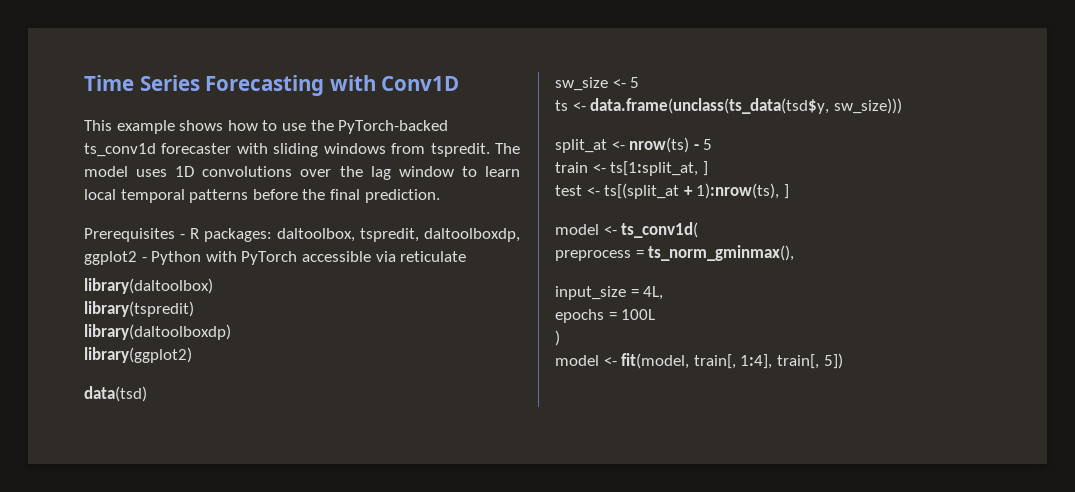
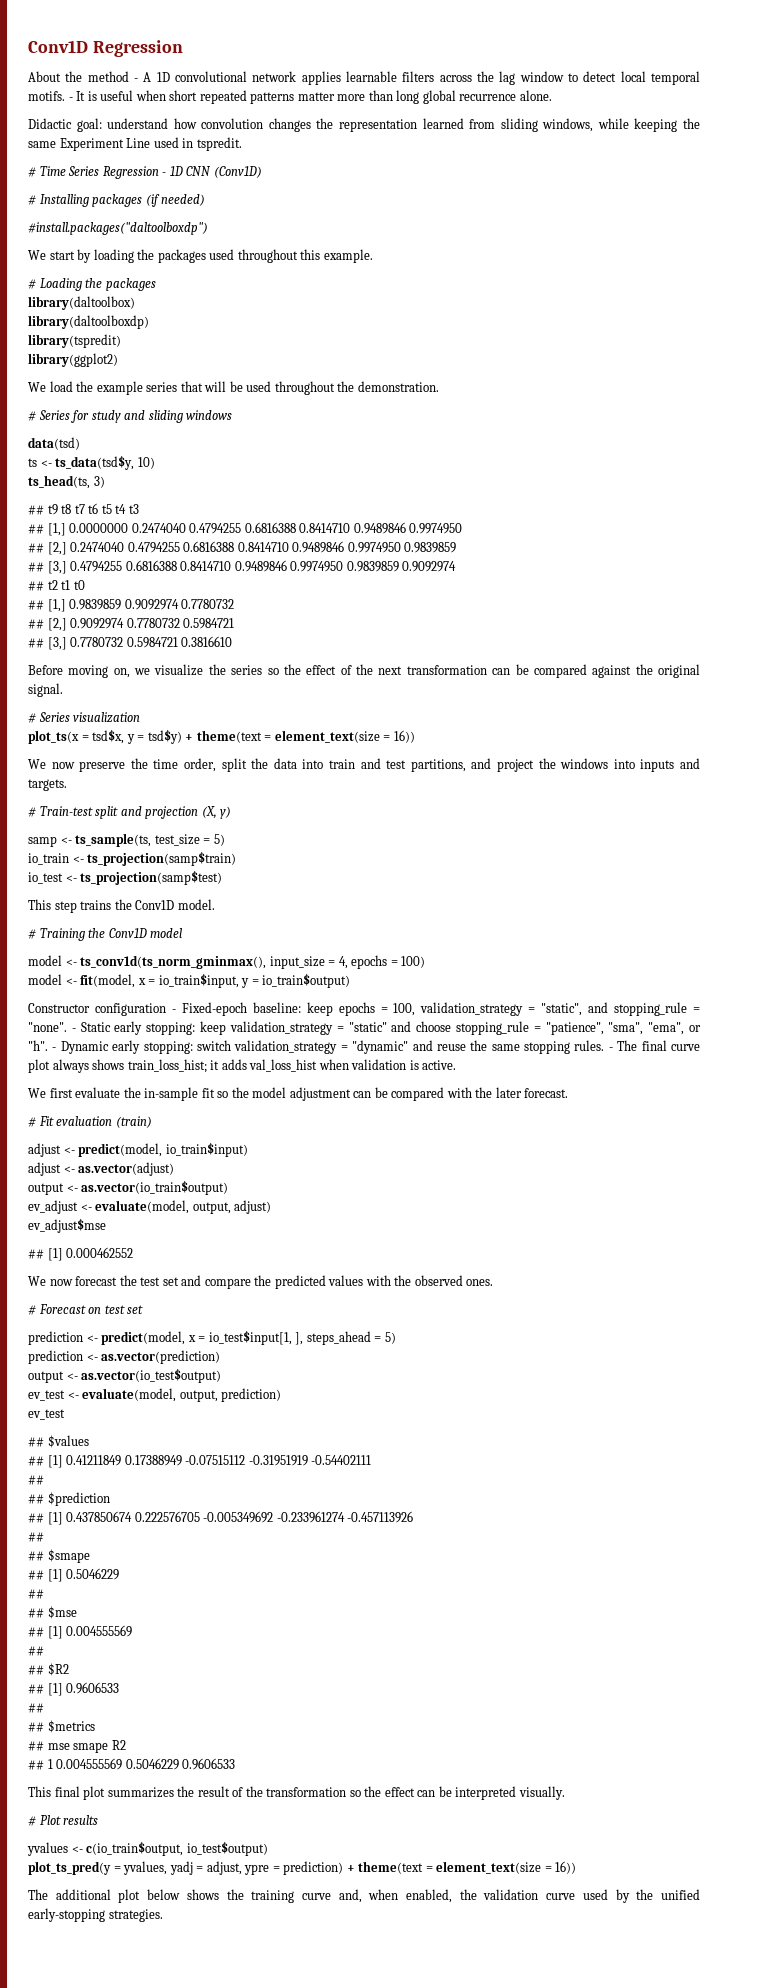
- Time Series Forecasting with Conv1D
- This example shows how to use the PyTorch-backed ts_conv1d forecaster with sliding windows from tspredit. The model uses 1D convolutions over the lag window to learn local temporal patterns before the final prediction.
- Prerequisites - R packages: daltoolbox, tspredit, daltoolboxdp, ggplot2 - Python with PyTorch accessible via reticulate
+ Conv1D Regression
+ About the method - A 1D convolutional network applies learnable filters across the lag window to detect local temporal motifs. - It is useful when short repeated patterns matter more than long global recurrence alone.
+ Didactic goal: understand how convolution changes the representation learned from sliding windows, while keeping the same Experiment Line used in tspredit.
+ # Time Series Regression - 1D CNN (Conv1D)
+ # Installing packages (if needed)
+ #install.packages("daltoolboxdp")
+ We start by loading the packages used throughout this example.
+ # Loading the packages
+ library(daltoolboxdp)
- library(daltoolboxdp)
+ We load the example series that will be used throughout the demonstration.
+ # Series for study and sliding windows
  data(tsd)
- sw_size <- 5
- ts <- data.frame(unclass(ts_data(tsd$y, sw_size)))
- split_at <- nrow(ts) - 5
- train <- ts[1:split_at, ]
- test <- ts[(split_at + 1):nrow(ts), ]
- model <- ts_conv1d(
- preprocess = ts_norm_gminmax(),
- input_size = 4L,
- epochs = 100L
- )
+ ts <- ts_data(tsd$y, 10)
+ ts_head(ts, 3)
+ ## t9 t8 t7 t6 t5 t4 t3
+ ## [1,] 0.0000000 0.2474040 0.4794255 0.6816388 0.8414710 0.9489846 0.9974950
+ ## [2,] 0.2474040 0.4794255 0.6816388 0.8414710 0.9489846 0.9974950 0.9839859
+ ## [3,] 0.4794255 0.6816388 0.8414710 0.9489846 0.9974950 0.9839859 0.9092974
+ ## t2 t1 t0
+ ## [1,] 0.9839859 0.9092974 0.7780732
+ ## [2,] 0.9092974 0.7780732 0.5984721
+ ## [3,] 0.7780732 0.5984721 0.3816610
+ Before moving on, we visualize the series so the effect of the next transformation can be compared against the original signal.
+ # Series visualization
+ plot_ts(x = tsd$x, y = tsd$y) + theme(text = element_text(size = 16))
+ We now preserve the time order, split the data into train and test partitions, and project the windows into inputs and targets.
+ # Train-test split and projection (X, y)
+ samp <- ts_sample(ts, test_size = 5)
+ io_train <- ts_projection(samp$train)
+ io_test <- ts_projection(samp$test)
+ This step trains the Conv1D model.
+ # Training the Conv1D model
+ model <- ts_conv1d(ts_norm_gminmax(), input_size = 4, epochs = 100)
- model <- fit(model, train[, 1:4], train[, 5])
+ model <- fit(model, x = io_train$input, y = io_train$output)
+ Constructor configuration - Fixed-epoch baseline: keep epochs = 100, validation_strategy = "static", and stopping_rule = "none". - Static early stopping: keep validation_strategy = "static" and choose stopping_rule = "patience", "sma", "ema", or "h". - Dynamic early stopping: switch validation_strategy = "dynamic" and reuse the same stopping rules. - The final curve plot always shows train_loss_hist; it adds val_loss_hist when validation is active.
+ We first evaluate the in-sample fit so the model adjustment can be compared with the later forecast.
+ # Fit evaluation (train)
+ adjust <- predict(model, io_train$input)
+ adjust <- as.vector(adjust)
+ output <- as.vector(io_train$output)
+ ev_adjust <- evaluate(model, output, adjust)
+ ev_adjust$mse
+ ## [1] 0.000462552
+ We now forecast the test set and compare the predicted values with the observed ones.
+ # Forecast on test set
+ prediction <- predict(model, x = io_test$input[1, ], steps_ahead = 5)
+ prediction <- as.vector(prediction)
+ output <- as.vector(io_test$output)
+ ev_test <- evaluate(model, output, prediction)
+ ev_test
+ ## $values
+ ## [1] 0.41211849 0.17388949 -0.07515112 -0.31951919 -0.54402111
+ ##
+ ## $prediction
+ ## [1] 0.437850674 0.222576705 -0.005349692 -0.233961274 -0.457113926
+ ##
+ ## $smape
+ ## [1] 0.5046229
+ ##
+ ## $mse
+ ## [1] 0.004555569
+ ##
+ ## $R2
+ ## [1] 0.9606533
+ ##
+ ## $metrics
+ ## mse smape R2
+ ## 1 0.004555569 0.5046229 0.9606533
+ This final plot summarizes the result of the transformation so the effect can be interpreted visually.
+ # Plot results
+ yvalues <- c(io_train$output, io_test$output)
+ plot_ts_pred(y = yvalues, yadj = adjust, ypre = prediction) + theme(text = element_text(size = 16))
+ The additional plot below shows the training curve and, when enabled, the validation curve used by the unified early-stopping strategies.

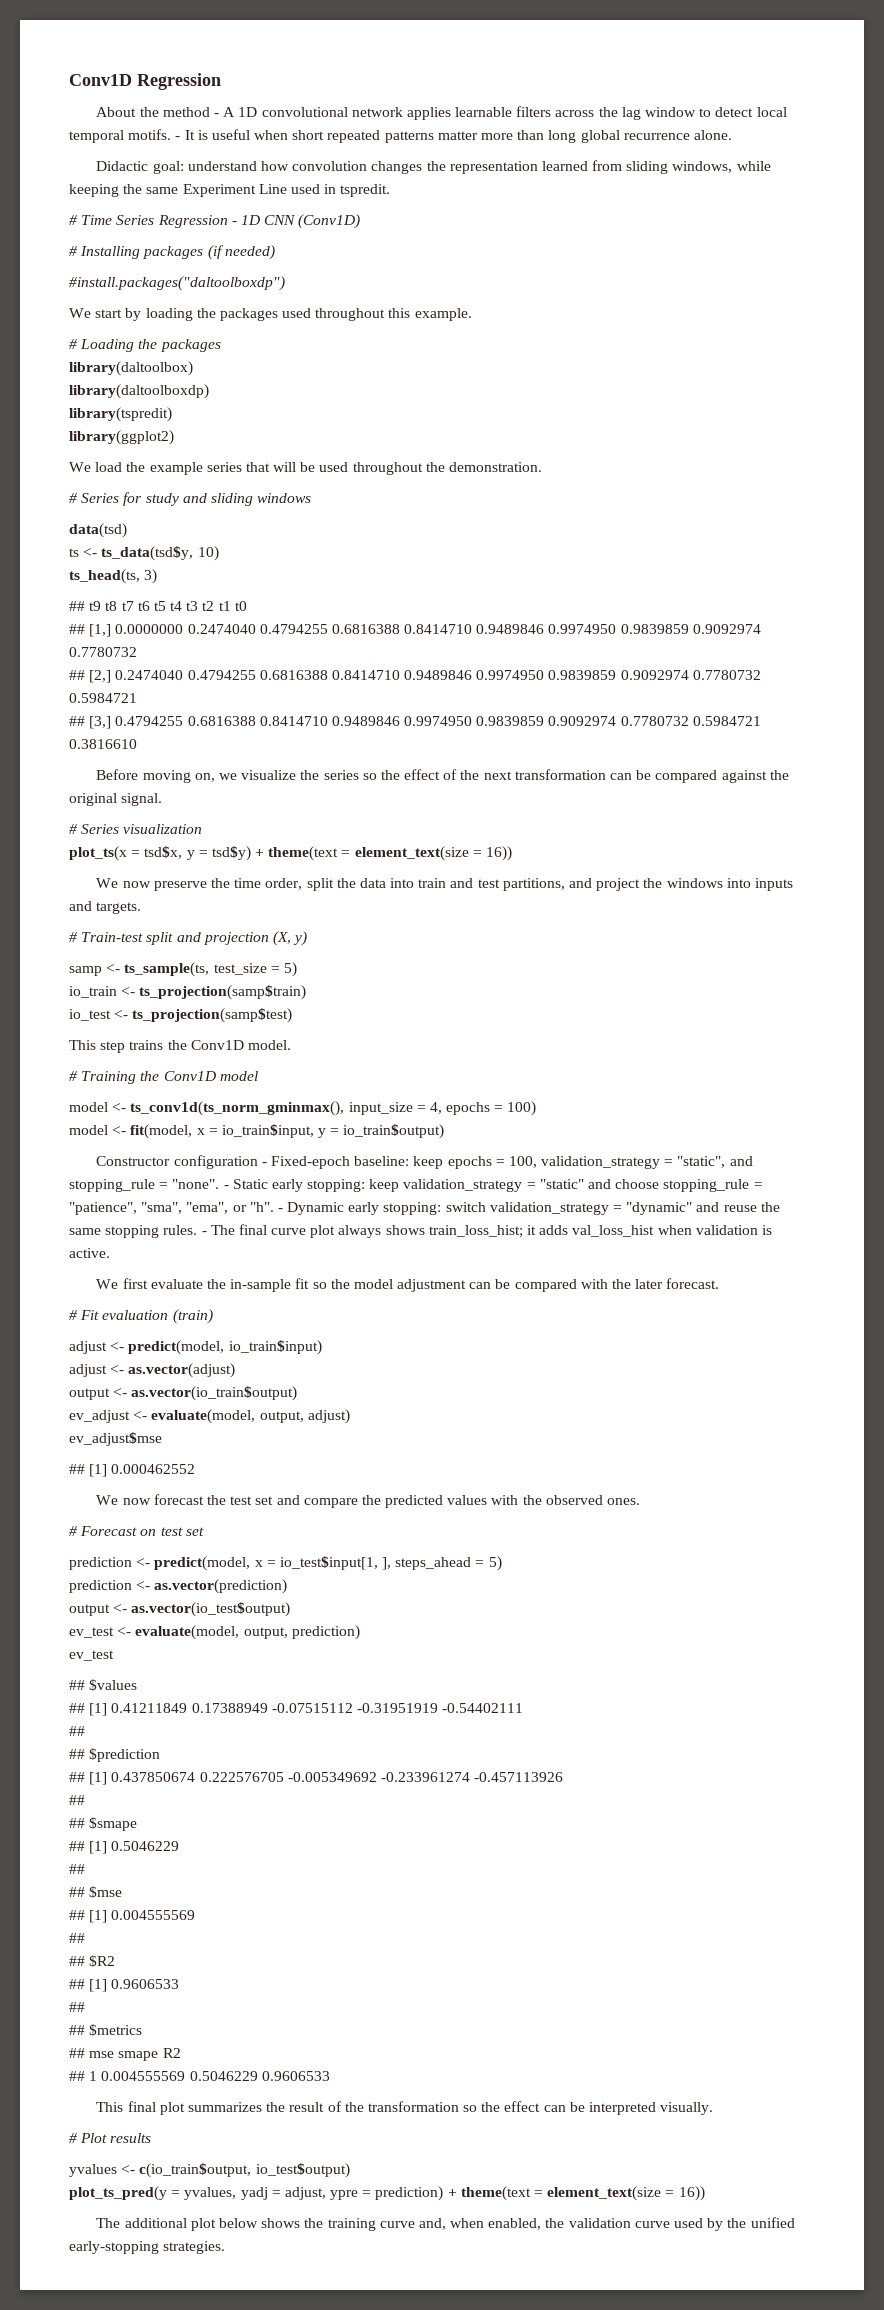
- ## t9 t8 t7 t6 t5 t4 t3
+ ## t9 t8 t7 t6 t5 t4 t3 t2 t1 t0
- ## [1,] 0.0000000 0.2474040 0.4794255 0.6816388 0.8414710 0.9489846 0.9974950
+ ## [1,] 0.0000000 0.2474040 0.4794255 0.6816388 0.8414710 0.9489846 0.9974950 0.9839859 0.9092974 0.7780732
- ## [2,] 0.2474040 0.4794255 0.6816388 0.8414710 0.9489846 0.9974950 0.9839859
+ ## [2,] 0.2474040 0.4794255 0.6816388 0.8414710 0.9489846 0.9974950 0.9839859 0.9092974 0.7780732 0.5984721
- ## [3,] 0.4794255 0.6816388 0.8414710 0.9489846 0.9974950 0.9839859 0.9092974
- ## t2 t1 t0
- ## [1,] 0.9839859 0.9092974 0.7780732
- ## [2,] 0.9092974 0.7780732 0.5984721
- ## [3,] 0.7780732 0.5984721 0.3816610
+ ## [3,] 0.4794255 0.6816388 0.8414710 0.9489846 0.9974950 0.9839859 0.9092974 0.7780732 0.5984721 0.3816610

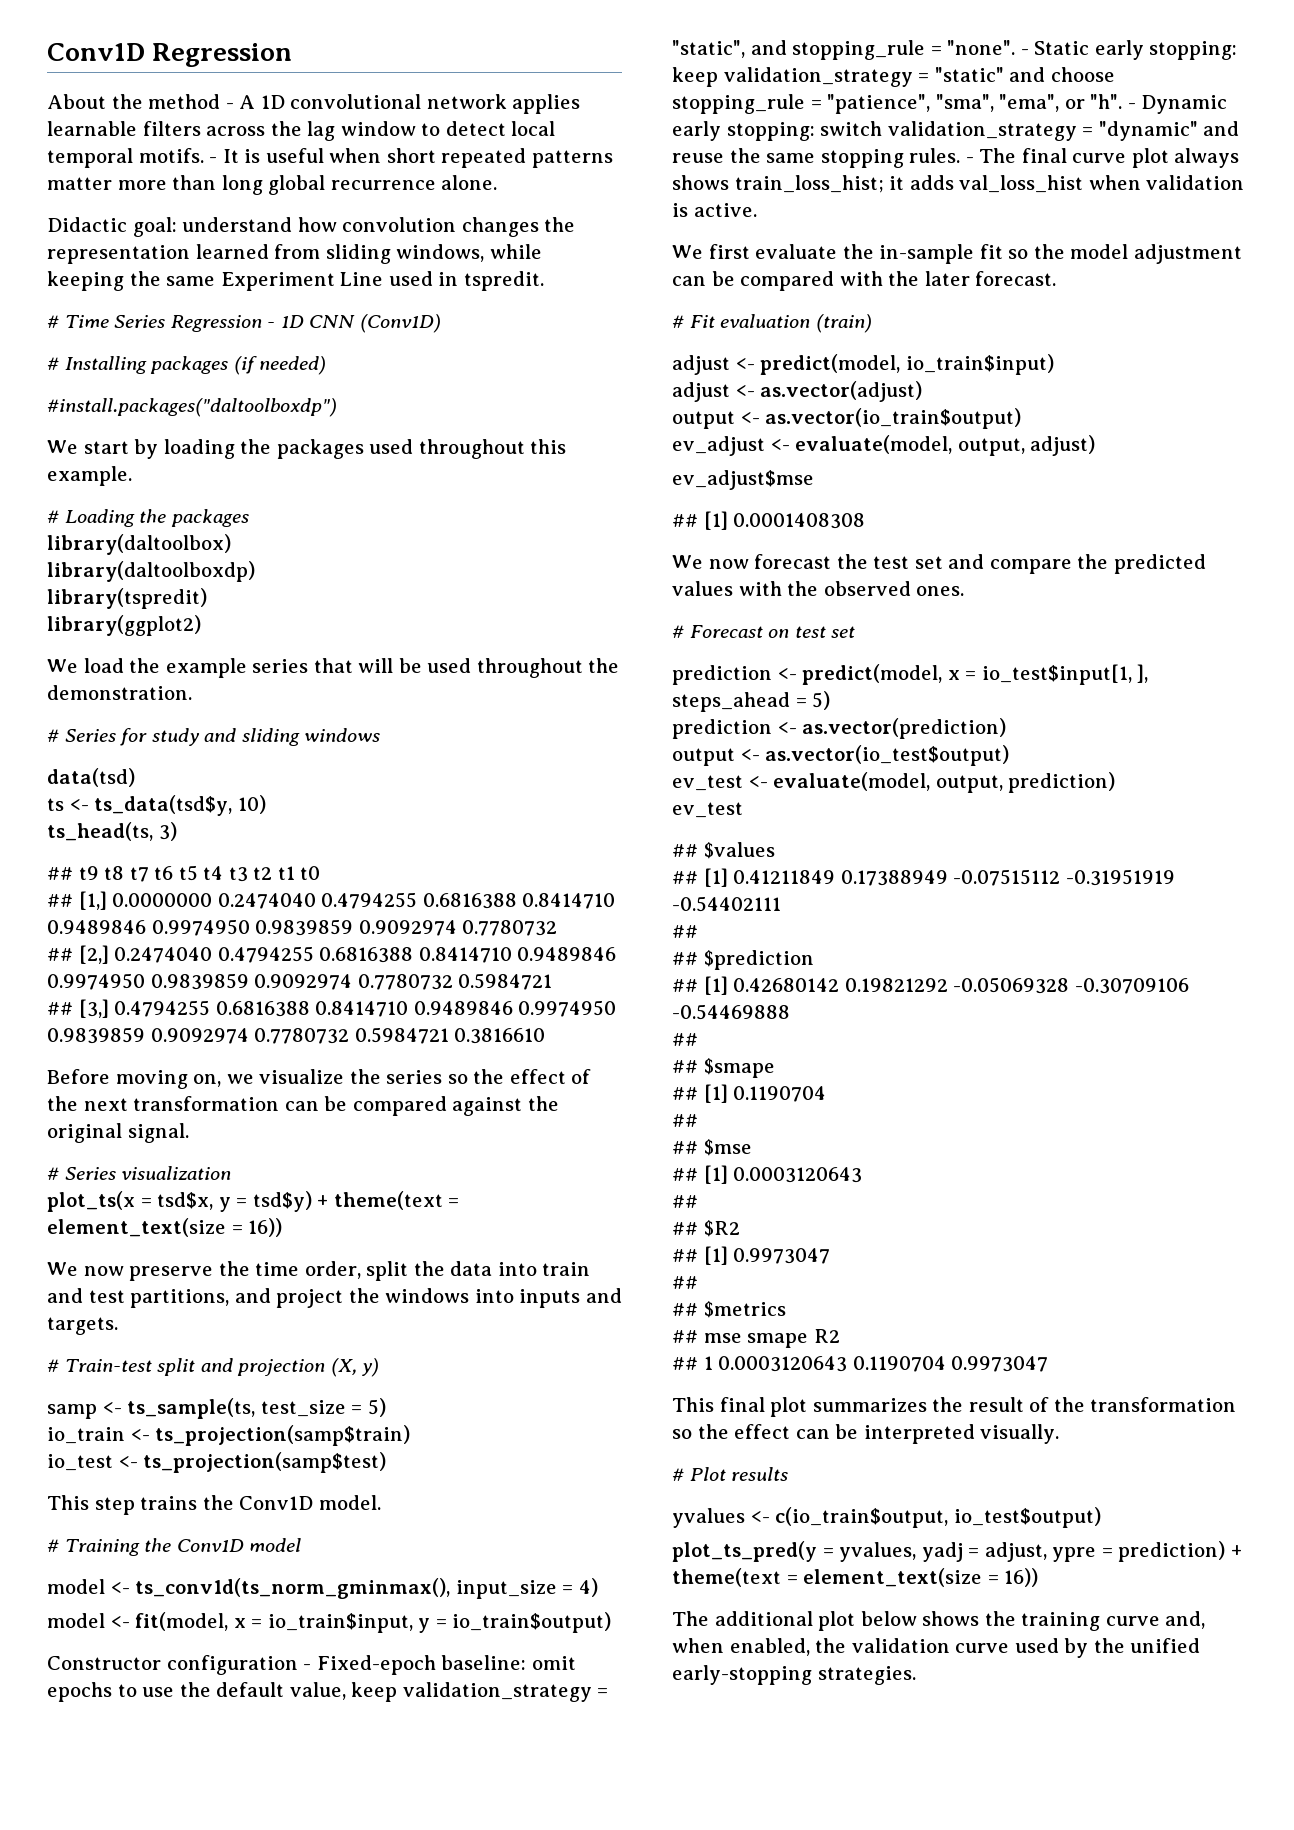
- model <- ts_conv1d(ts_norm_gminmax(), input_size = 4, epochs = 100)
+ model <- ts_conv1d(ts_norm_gminmax(), input_size = 4)
- Constructor configuration - Fixed-epoch baseline: keep epochs = 100, validation_strategy = "static", and stopping_rule = "none".
+ Constructor configuration - Fixed-epoch baseline: omit epochs to use the default value, keep validation_strategy = "static", and stopping_rule = "none".
- ## [1] 0.000462552
+ ## [1] 0.0001408308
- ## [1] 0.437850674 0.222576705 -0.005349692 -0.233961274 -0.457113926
+ ## [1] 0.42680142 0.19821292 -0.05069328 -0.30709106 -0.54469888
- ## [1] 0.5046229
+ ## [1] 0.1190704
- ## [1] 0.004555569
+ ## [1] 0.0003120643
- ## [1] 0.9606533
+ ## [1] 0.9973047
- ## 1 0.004555569 0.5046229 0.9606533
+ ## 1 0.0003120643 0.1190704 0.9973047

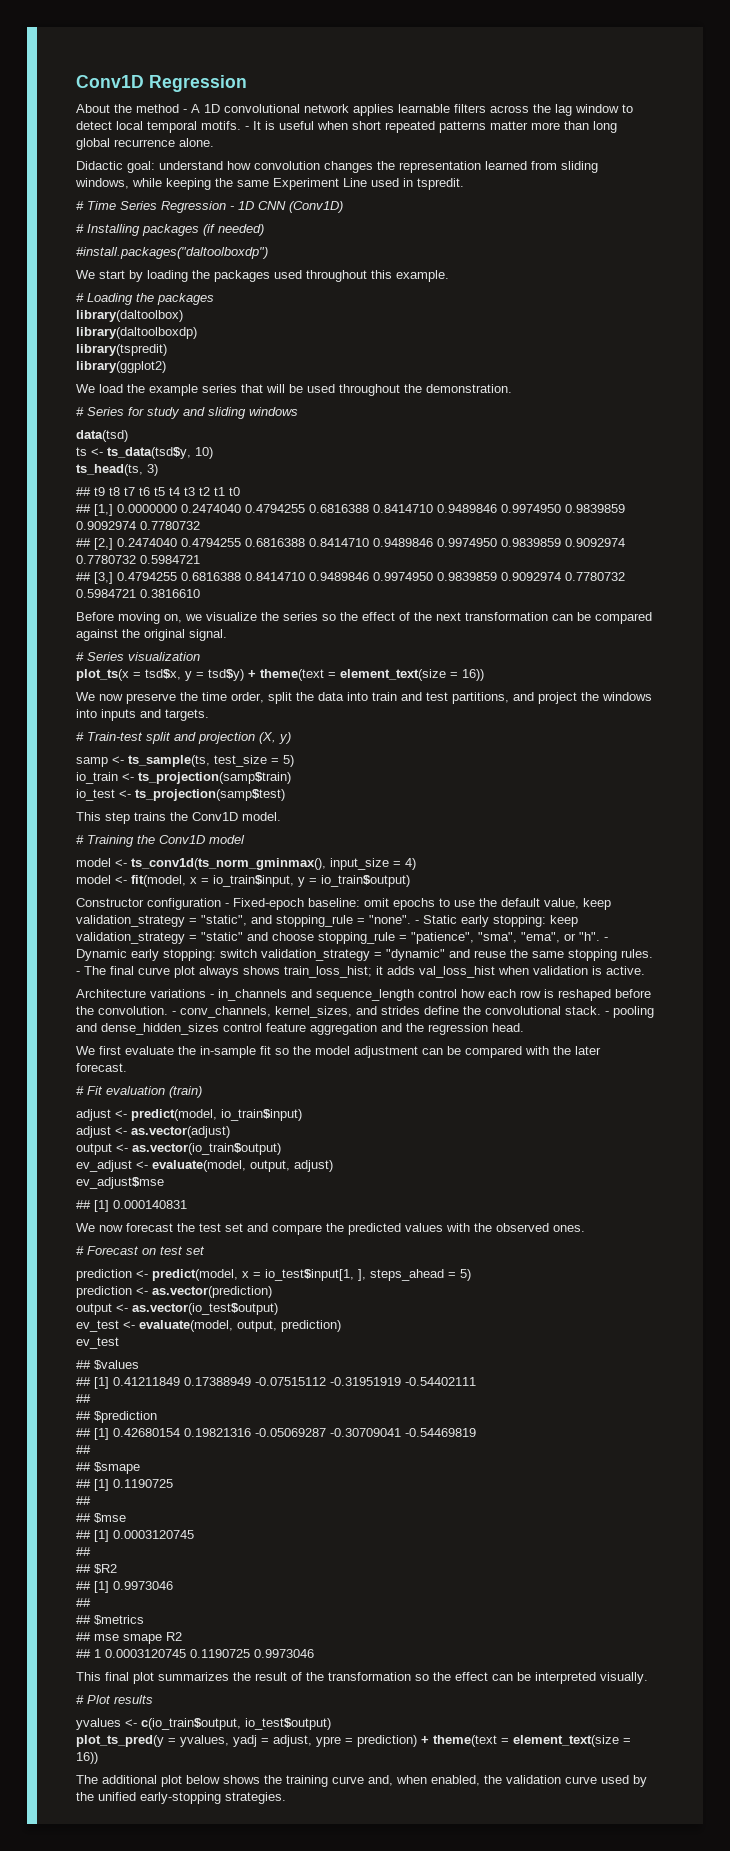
+ Architecture variations - in_channels and sequence_length control how each row is reshaped before the convolution. - conv_channels, kernel_sizes, and strides define the convolutional stack. - pooling and dense_hidden_sizes control feature aggregation and the regression head.
- ## [1] 0.0001408308
+ ## [1] 0.000140831
- ## [1] 0.42680142 0.19821292 -0.05069328 -0.30709106 -0.54469888
+ ## [1] 0.42680154 0.19821316 -0.05069287 -0.30709041 -0.54469819
- ## [1] 0.1190704
+ ## [1] 0.1190725
- ## [1] 0.0003120643
+ ## [1] 0.0003120745
- ## [1] 0.9973047
+ ## [1] 0.9973046
- ## 1 0.0003120643 0.1190704 0.9973047
+ ## 1 0.0003120745 0.1190725 0.9973046

